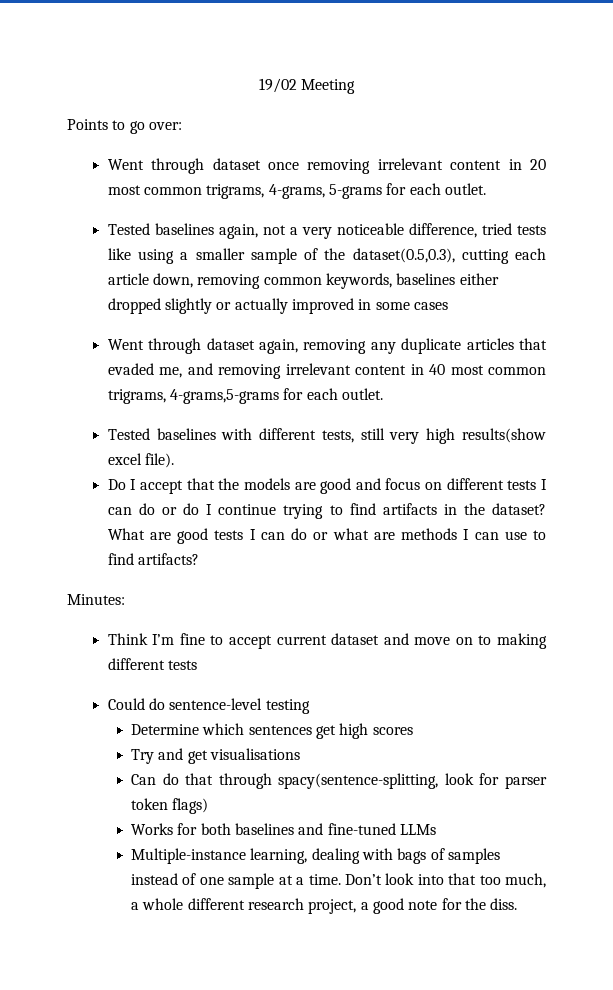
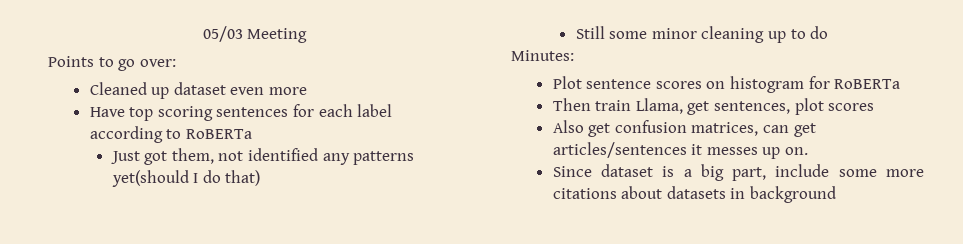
- 19/02 Meeting
+ 05/03 Meeting
- Went through dataset once removing irrelevant content in 20 most common trigrams, 4-grams, 5-grams for each outlet.
- Tested baselines again, not a very noticeable difference, tried tests like using a smaller sample of the dataset(0.5,0.3), cutting each article down, removing common keywords, baselines either dropped slightly or actually improved in some cases
- Went through dataset again, removing any duplicate articles that evaded me, and removing irrelevant content in 40 most common trigrams, 4-grams,5-grams for each outlet.
- Tested baselines with different tests, still very high results(show excel file).
- Do I accept that the models are good and focus on different tests I can do or do I continue trying to find artifacts in the dataset? What are good tests I can do or what are methods I can use to find artifacts?
+ Cleaned up dataset even more
+ Have top scoring sentences for each label according to RoBERTa
+ Just got them, not identified any patterns yet(should I do that)
+ Still some minor cleaning up to do
  Minutes:
- Think I’m fine to accept current dataset and move on to making different tests
- Could do sentence-level testing
- Determine which sentences get high scores
- Try and get visualisations
- Can do that through spacy(sentence-splitting, look for parser token flags)
- Works for both baselines and fine-tuned LLMs
- Multiple-instance learning, dealing with bags of samples instead of one sample at a time. Don’t look into that too much, a whole different research project, a good note for the diss.
+ Plot sentence scores on histogram for RoBERTa
+ Then train Llama, get sentences, plot scores
+ Also get confusion matrices, can get articles/sentences it messes up on.
+ Since dataset is a big part, include some more citations about datasets in background

